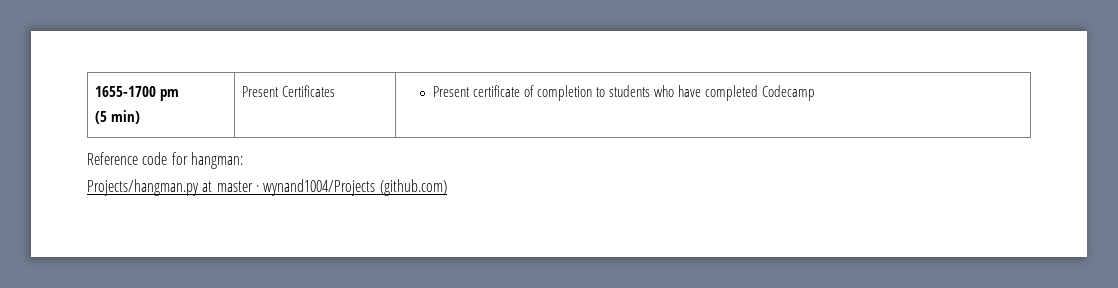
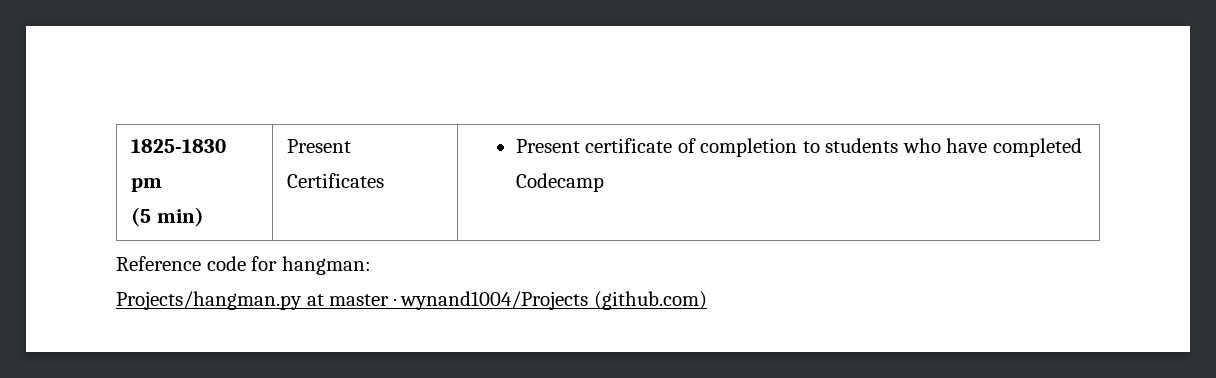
- 1655-1700 pm
+ 1825-1830 pm

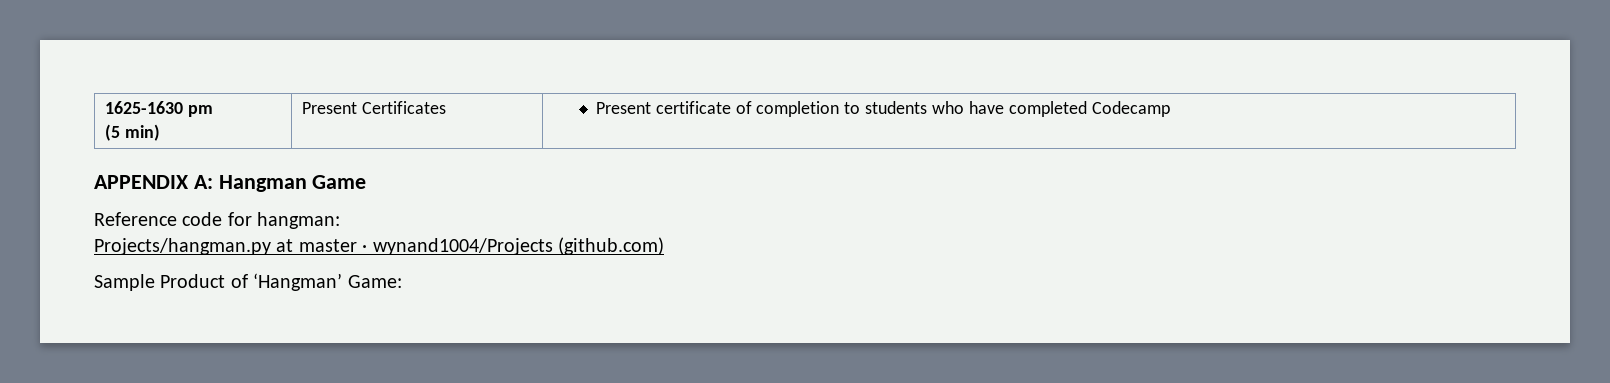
- 1825-1830 pm
+ 1625-1630 pm
+ APPENDIX A: Hangman Game
+ Sample Product of ‘Hangman’ Game:

